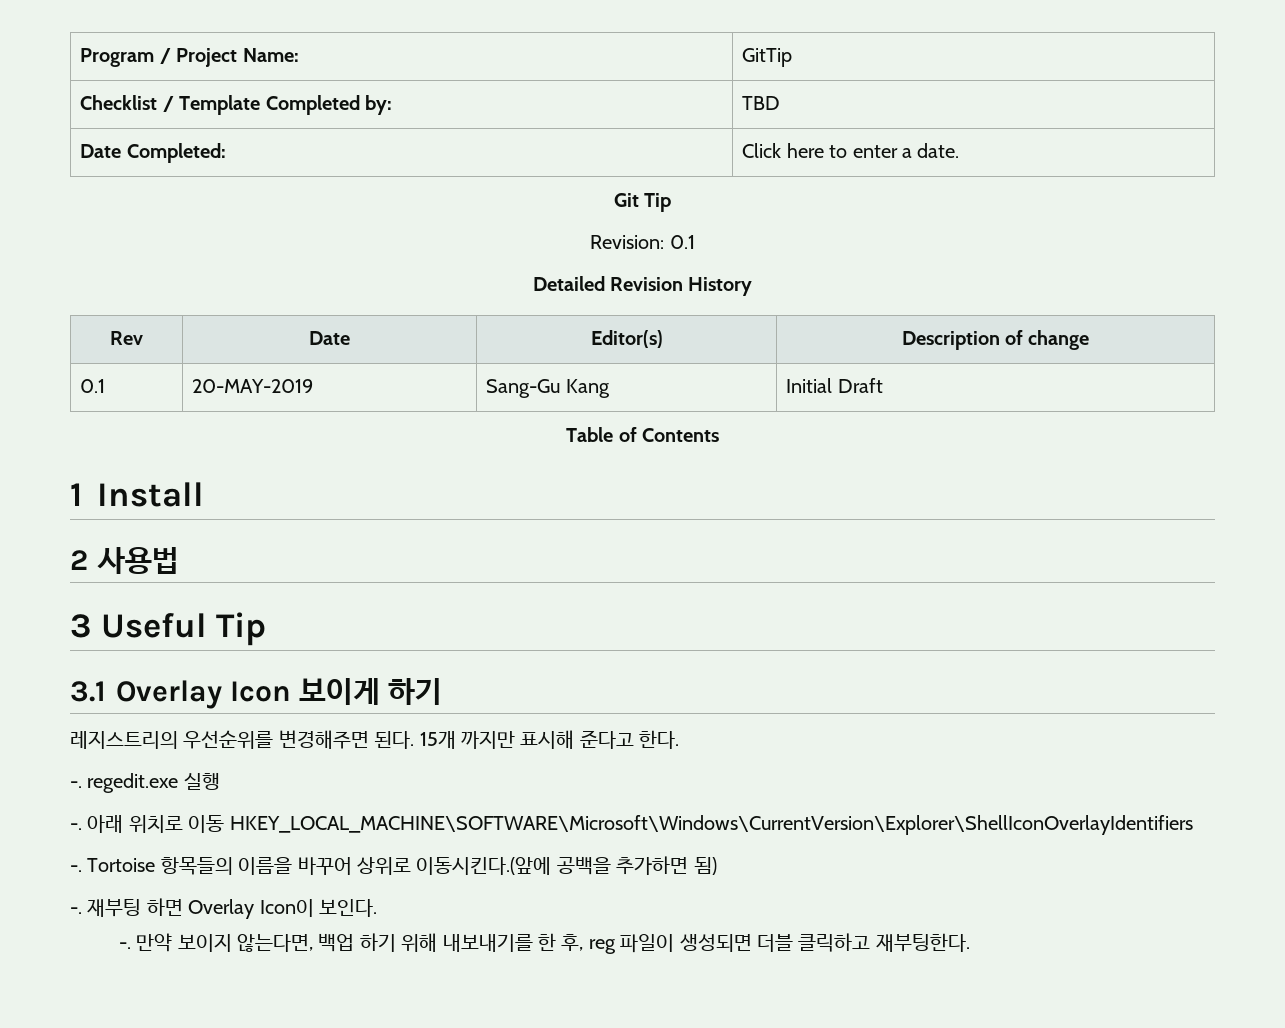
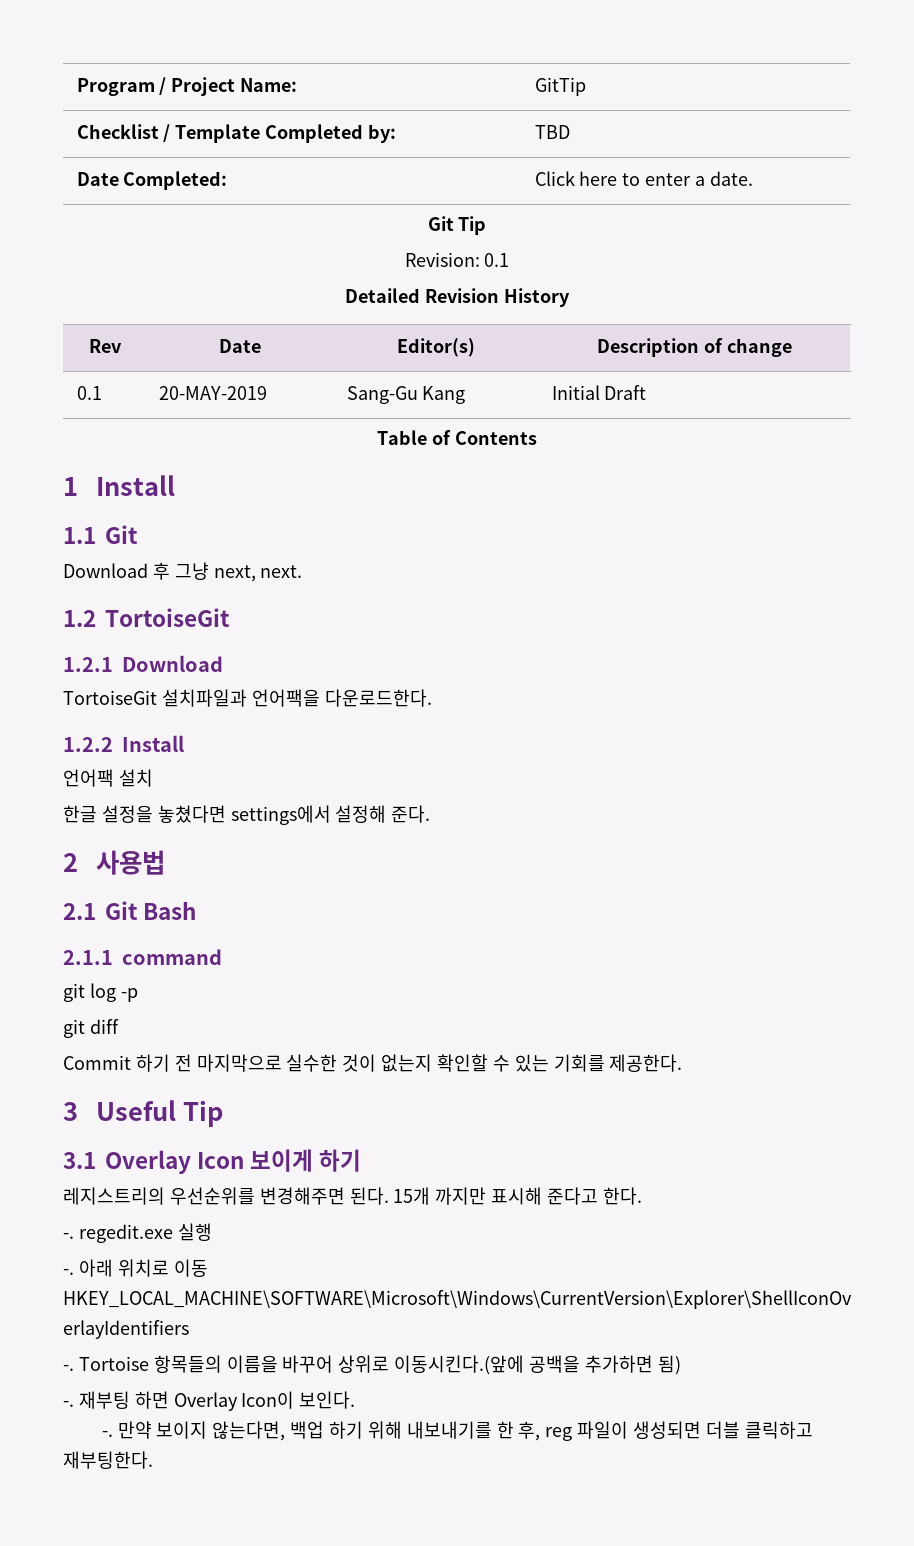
+ 1.1 Git
+ Download 후 그냥 next, next.
+ 1.2 TortoiseGit
+ 1.2.1 Download
+ TortoiseGit 설치파일과 언어팩을 다운로드한다.
+ 1.2.2 Install
+ 언어팩 설치
+ 한글 설정을 놓쳤다면 settings에서 설정해 준다.
  2 사용법
+ 2.1 Git Bash
+ 2.1.1 command
+ git log -p
+ git diff
+ Commit 하기 전 마지막으로 실수한 것이 없는지 확인할 수 있는 기회를 제공한다.

